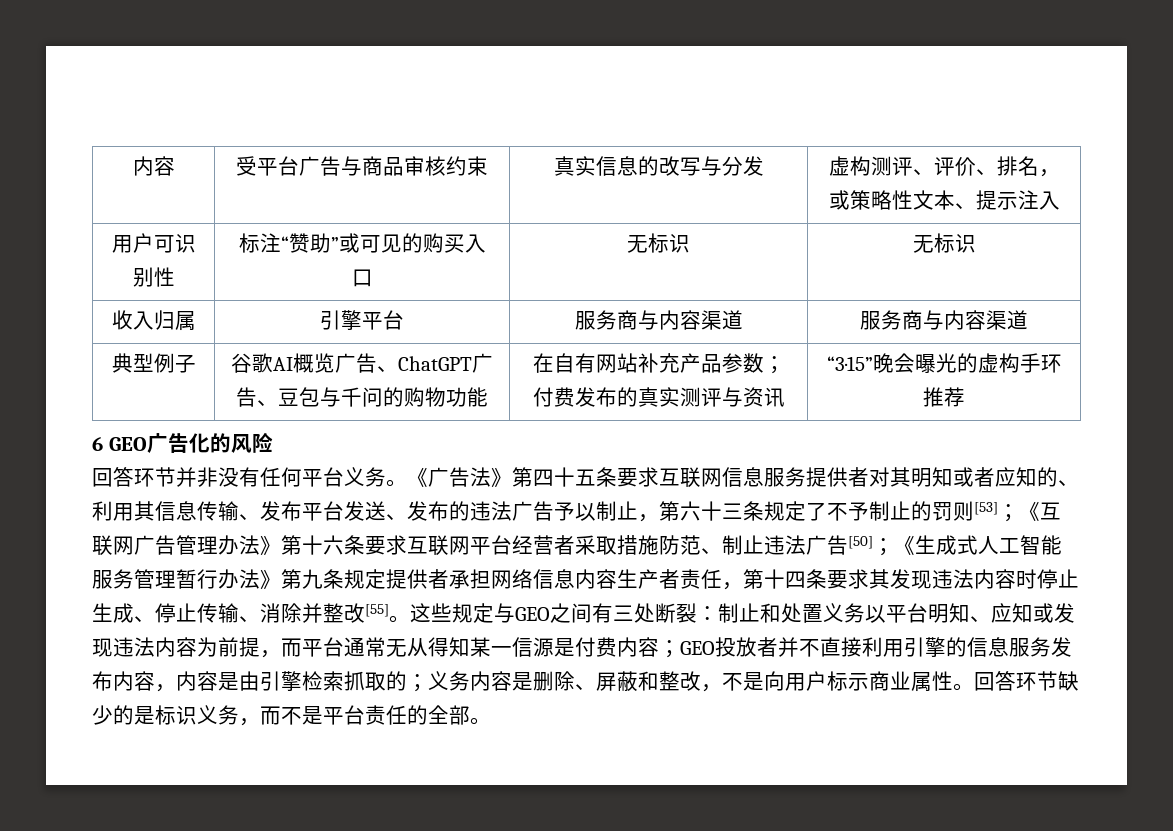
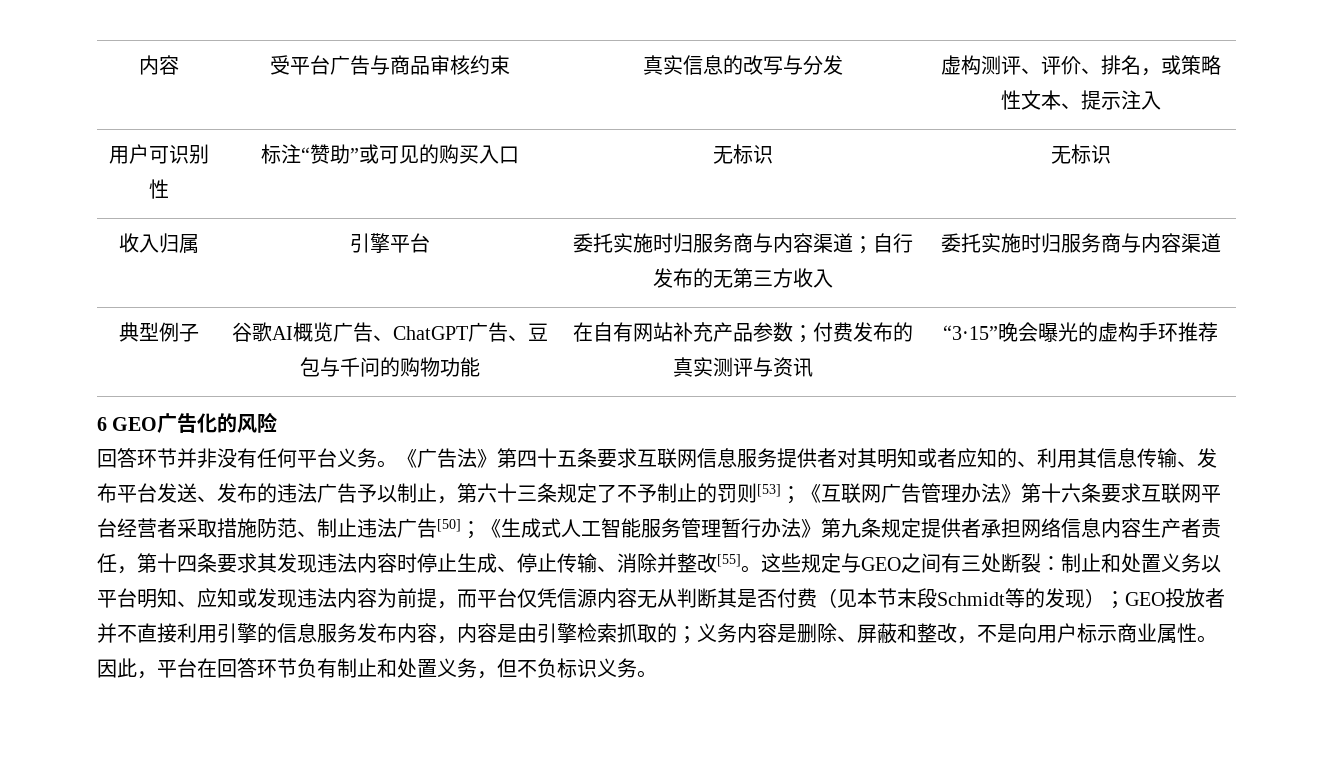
- 收入归属 | 引擎平台 | 服务商与内容渠道 | 服务商与内容渠道
+ 收入归属 | 引擎平台 | 委托实施时归服务商与内容渠道；自行发布的无第三方收入 | 委托实施时归服务商与内容渠道
- 这些规定与GEO之间有三处断裂：制止和处置义务以平台明知、应知或发现违法内容为前提，而平台通常无从得知某一信源是付费内容；GEO投放者并不直接利用引擎的信息服务发布内容，内容是由引擎检索抓取的；义务内容是删除、屏蔽和整改，不是向用户标示商业属性。
+ 这些规定与GEO之间有三处断裂：制止和处置义务以平台明知、应知或发现违法内容为前提，而平台仅凭信源内容无从判断其是否付费（见本节末段Schmidt等的发现）；GEO投放者并不直接利用引擎的信息服务发布内容，内容是由引擎检索抓取的；义务内容是删除、屏蔽和整改，不是向用户标示商业属性。
- 回答环节缺少的是标识义务，而不是平台责任的全部。
+ 因此，平台在回答环节负有制止和处置义务，但不负标识义务。

